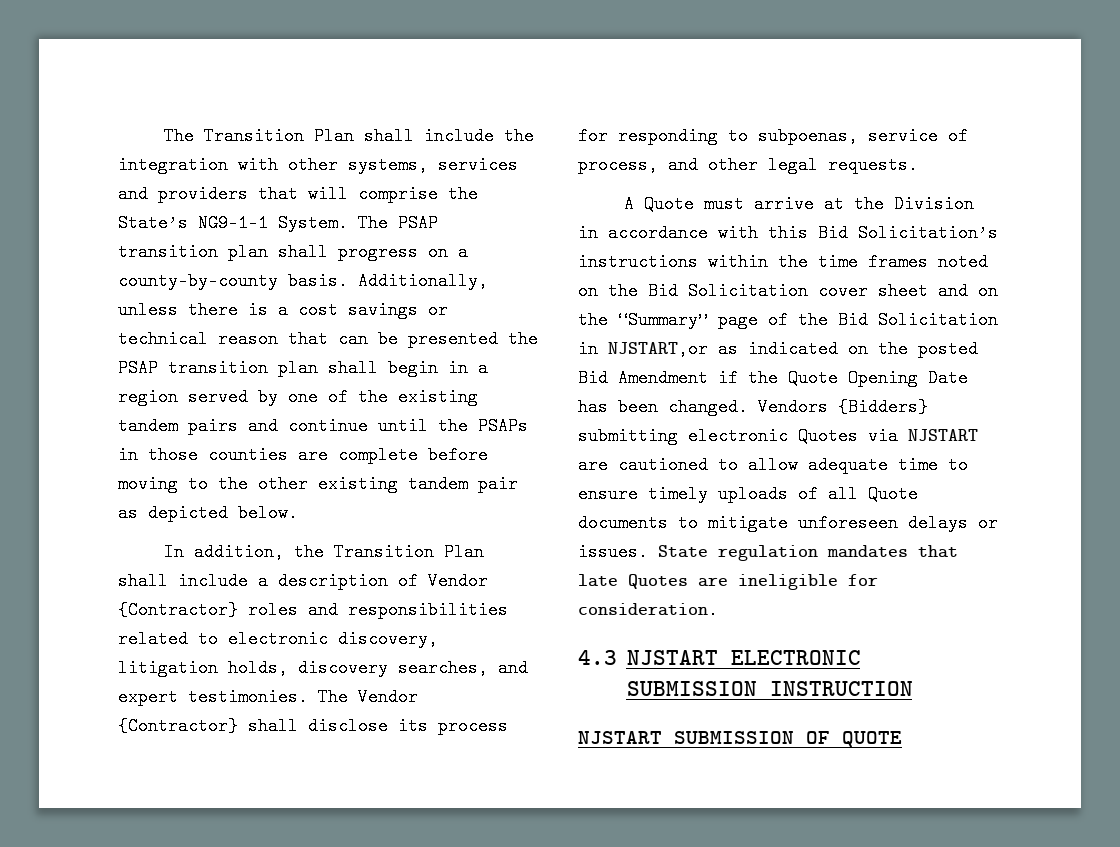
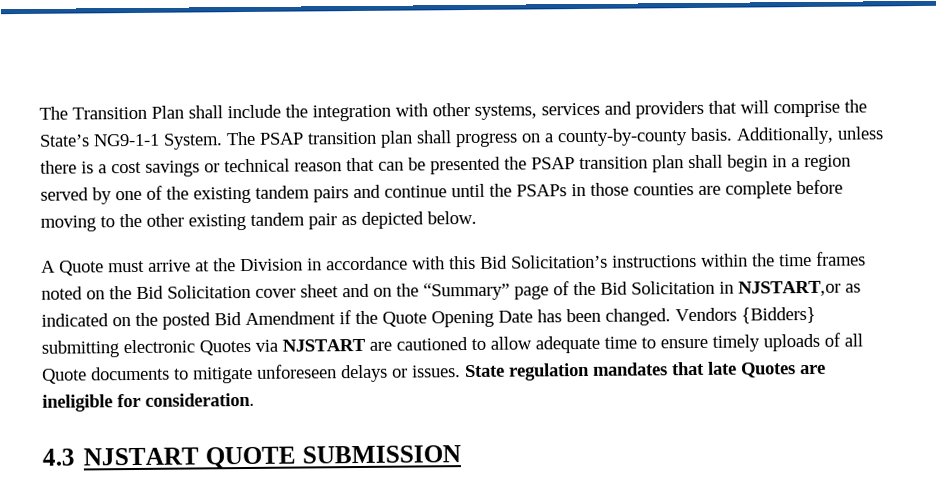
- In addition, the Transition Plan shall include a description of Vendor {Contractor} roles and responsibilities related to electronic discovery, litigation holds, discovery searches, and expert testimonies. The Vendor {Contractor} shall disclose its process for responding to subpoenas, service of process, and other legal requests.
- 4.3 NJSTART ELECTRONIC SUBMISSION INSTRUCTION
- NJSTART SUBMISSION OF QUOTE
+ 4.3 NJSTART QUOTE SUBMISSION

